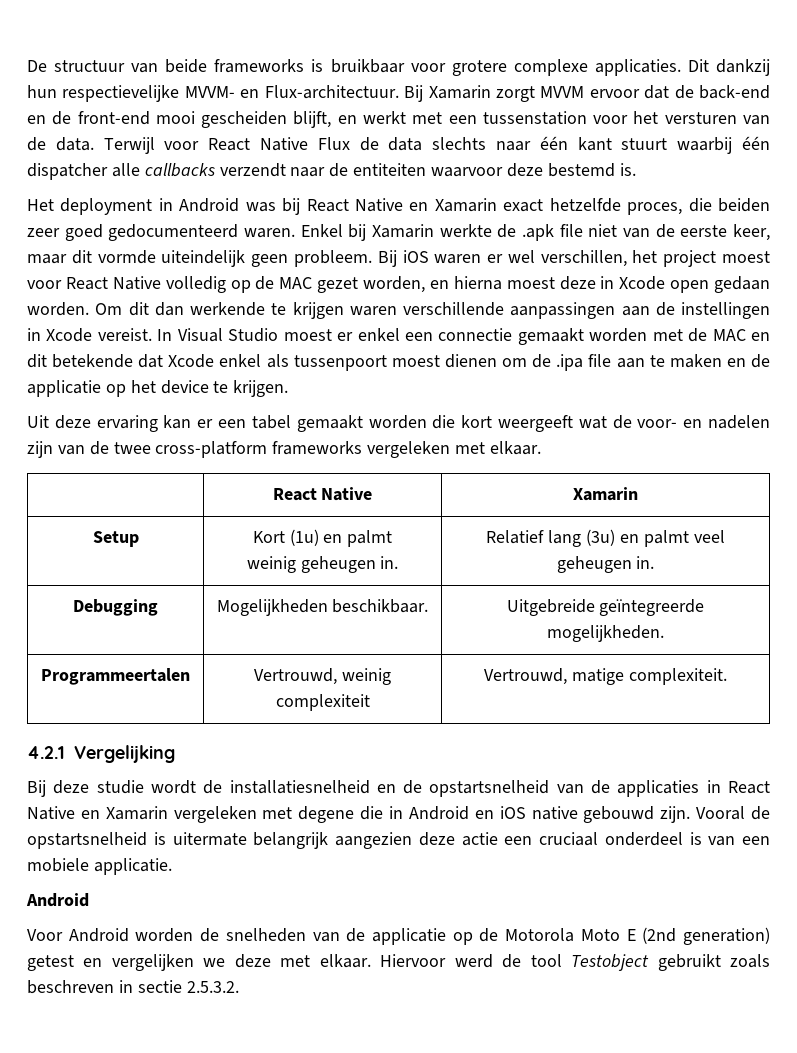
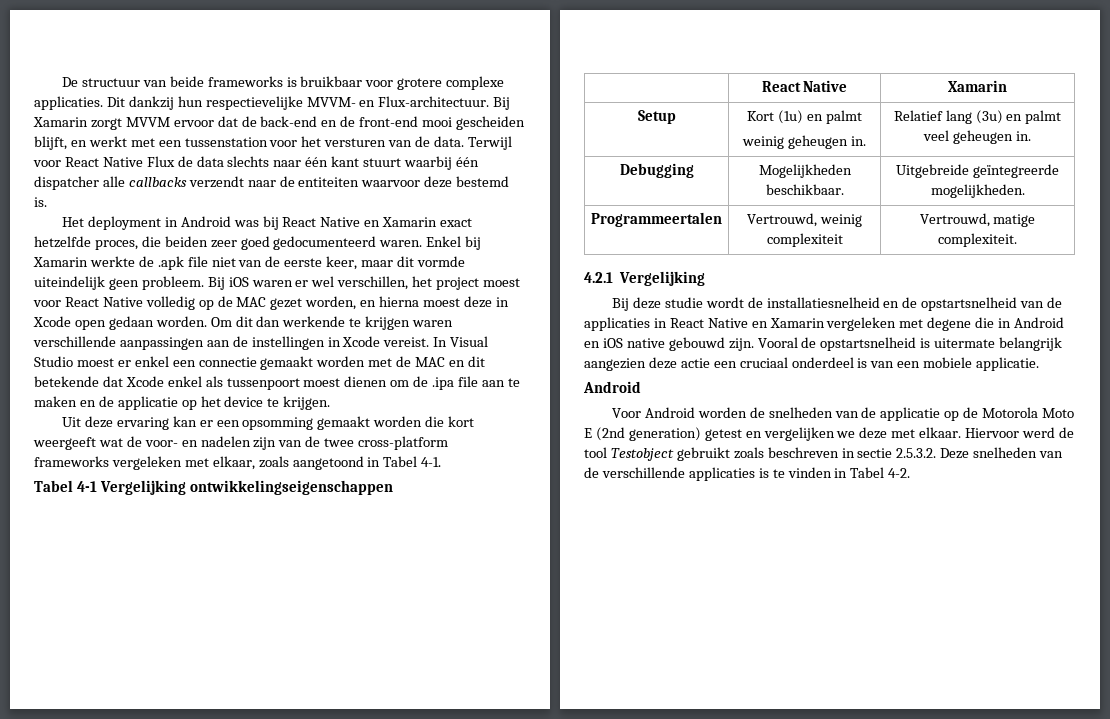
- Uit deze ervaring kan er een tabel gemaakt worden die kort weergeeft wat de voor- en nadelen zijn van de twee cross-platform frameworks vergeleken met elkaar.
+ Uit deze ervaring kan er een opsomming gemaakt worden die kort weergeeft wat de voor- en nadelen zijn van de twee cross-platform frameworks vergeleken met elkaar, zoals aangetoond in Tabel 4-1.
+ Tabel 4-1 Vergelijking ontwikkelingseigenschappen
- Hiervoor werd de tool Testobject gebruikt zoals beschreven in sectie 2.5.3.2.
+ Hiervoor werd de tool Testobject gebruikt zoals beschreven in sectie 2.5.3.2. Deze snelheden van de verschillende applicaties is te vinden in Tabel 4-2.

